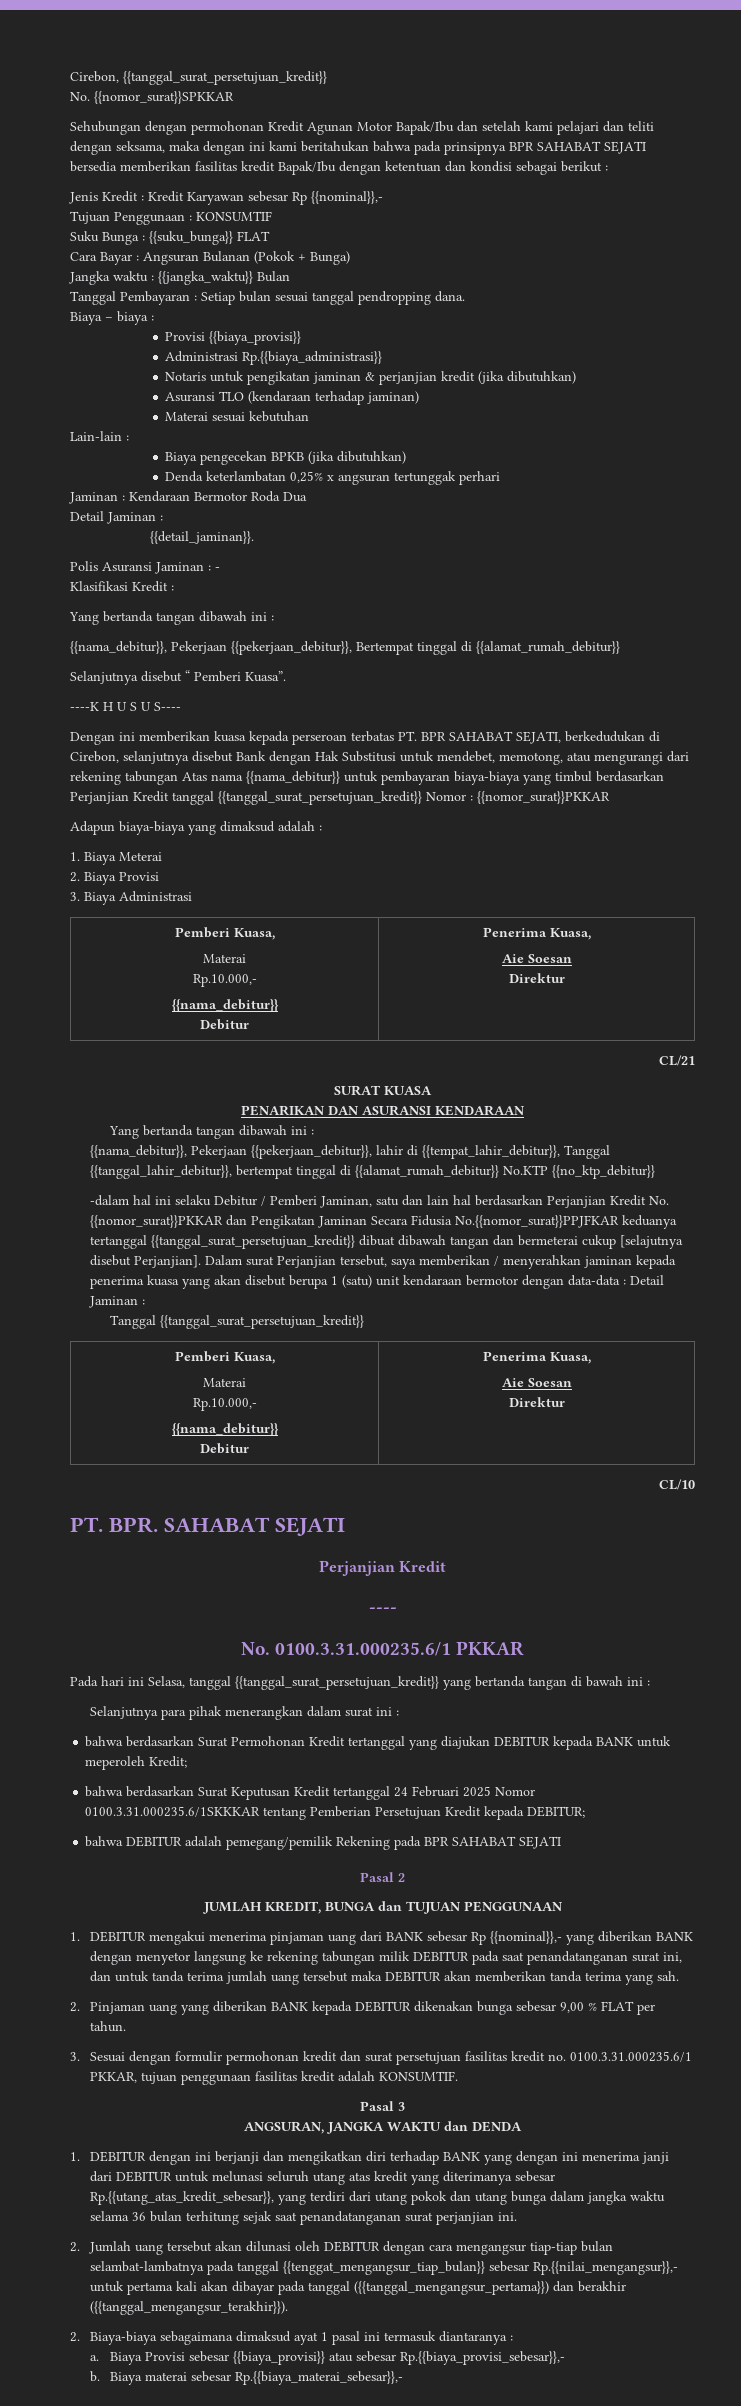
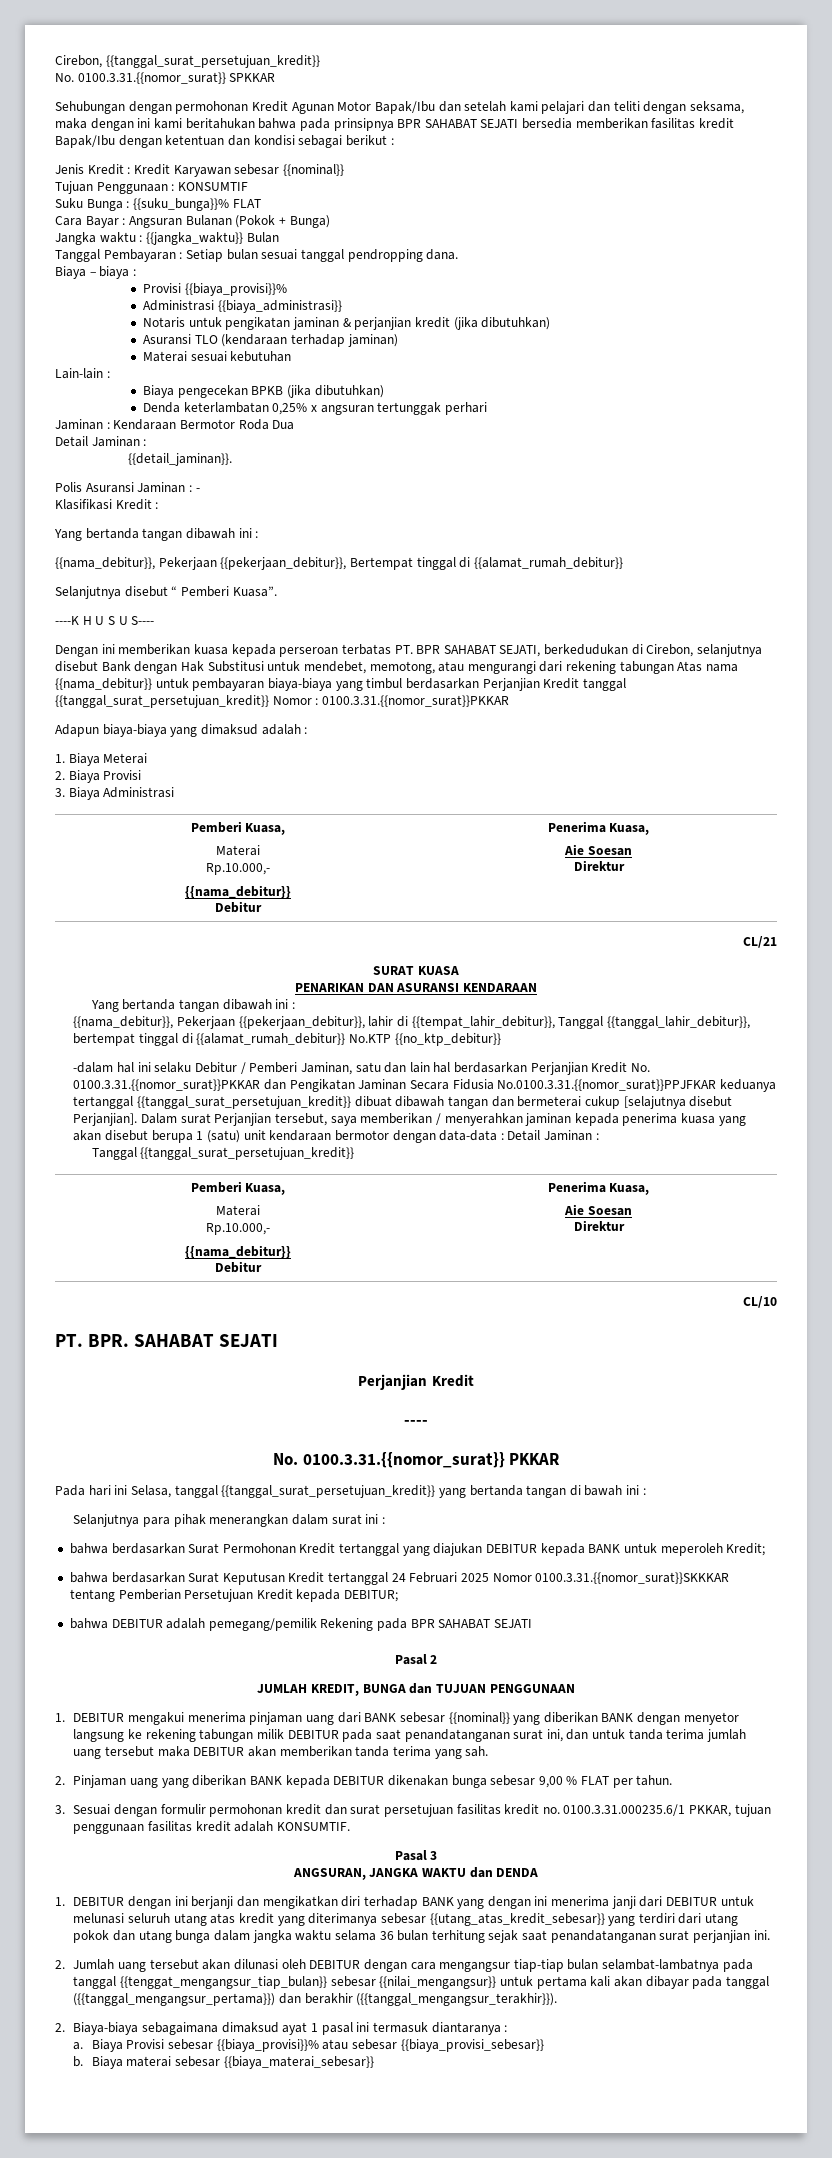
- No. {{nomor_surat}}SPKKAR
+ No. 0100.3.31.{{nomor_surat}} SPKKAR
- Jenis Kredit : Kredit Karyawan sebesar Rp {{nominal}},-
+ Jenis Kredit : Kredit Karyawan sebesar {{nominal}}
- Suku Bunga : {{suku_bunga}} FLAT
+ Suku Bunga : {{suku_bunga}}% FLAT
- Provisi {{biaya_provisi}}
- Administrasi Rp.{{biaya_administrasi}}
+ Provisi {{biaya_provisi}}%
+ Administrasi {{biaya_administrasi}}
- Dengan ini memberikan kuasa kepada perseroan terbatas PT. BPR SAHABAT SEJATI, berkedudukan di Cirebon, selanjutnya disebut Bank dengan Hak Substitusi untuk mendebet, memotong, atau mengurangi dari rekening tabungan Atas nama {{nama_debitur}} untuk pembayaran biaya-biaya yang timbul berdasarkan Perjanjian Kredit tanggal {{tanggal_surat_persetujuan_kredit}} Nomor : {{nomor_surat}}PKKAR
+ Dengan ini memberikan kuasa kepada perseroan terbatas PT. BPR SAHABAT SEJATI, berkedudukan di Cirebon, selanjutnya disebut Bank dengan Hak Substitusi untuk mendebet, memotong, atau mengurangi dari rekening tabungan Atas nama {{nama_debitur}} untuk pembayaran biaya-biaya yang timbul berdasarkan Perjanjian Kredit tanggal {{tanggal_surat_persetujuan_kredit}} Nomor : 0100.3.31.{{nomor_surat}}PKKAR
- -dalam hal ini selaku Debitur / Pemberi Jaminan, satu dan lain hal berdasarkan Perjanjian Kredit No. {{nomor_surat}}PKKAR dan Pengikatan Jaminan Secara Fidusia No.{{nomor_surat}}PPJFKAR keduanya tertanggal {{tanggal_surat_persetujuan_kredit}} dibuat dibawah tangan dan bermeterai cukup [selajutnya disebut Perjanjian].
+ -dalam hal ini selaku Debitur / Pemberi Jaminan, satu dan lain hal berdasarkan Perjanjian Kredit No. 0100.3.31.{{nomor_surat}}PKKAR dan Pengikatan Jaminan Secara Fidusia No.0100.3.31.{{nomor_surat}}PPJFKAR keduanya tertanggal {{tanggal_surat_persetujuan_kredit}} dibuat dibawah tangan dan bermeterai cukup [selajutnya disebut Perjanjian].
- No. 0100.3.31.000235.6/1 PKKAR
+ No. 0100.3.31.{{nomor_surat}} PKKAR
- bahwa berdasarkan Surat Keputusan Kredit tertanggal 24 Februari 2025 Nomor 0100.3.31.000235.6/1SKKKAR tentang Pemberian Persetujuan Kredit kepada DEBITUR;
+ bahwa berdasarkan Surat Keputusan Kredit tertanggal 24 Februari 2025 Nomor 0100.3.31.{{nomor_surat}}SKKKAR tentang Pemberian Persetujuan Kredit kepada DEBITUR;
- 1. DEBITUR mengakui menerima pinjaman uang dari BANK sebesar Rp {{nominal}},- yang diberikan BANK dengan menyetor langsung ke rekening tabungan milik DEBITUR pada saat penandatanganan surat ini, dan untuk tanda terima jumlah uang tersebut maka DEBITUR akan memberikan tanda terima yang sah.
+ 1. DEBITUR mengakui menerima pinjaman uang dari BANK sebesar {{nominal}} yang diberikan BANK dengan menyetor langsung ke rekening tabungan milik DEBITUR pada saat penandatanganan surat ini, dan untuk tanda terima jumlah uang tersebut maka DEBITUR akan memberikan tanda terima yang sah.
- 1. DEBITUR dengan ini berjanji dan mengikatkan diri terhadap BANK yang dengan ini menerima janji dari DEBITUR untuk melunasi seluruh utang atas kredit yang diterimanya sebesar Rp.{{utang_atas_kredit_sebesar}}, yang terdiri dari utang pokok dan utang bunga dalam jangka waktu selama 36 bulan terhitung sejak saat penandatanganan surat perjanjian ini.
+ 1. DEBITUR dengan ini berjanji dan mengikatkan diri terhadap BANK yang dengan ini menerima janji dari DEBITUR untuk melunasi seluruh utang atas kredit yang diterimanya sebesar {{utang_atas_kredit_sebesar}} yang terdiri dari utang pokok dan utang bunga dalam jangka waktu selama 36 bulan terhitung sejak saat penandatanganan surat perjanjian ini.
- 2. Jumlah uang tersebut akan dilunasi oleh DEBITUR dengan cara mengangsur tiap-tiap bulan selambat-lambatnya pada tanggal {{tenggat_mengangsur_tiap_bulan}} sebesar Rp.{{nilai_mengangsur}},- untuk pertama kali akan dibayar pada tanggal ({{tanggal_mengangsur_pertama}}) dan berakhir ({{tanggal_mengangsur_terakhir}}).
+ 2. Jumlah uang tersebut akan dilunasi oleh DEBITUR dengan cara mengangsur tiap-tiap bulan selambat-lambatnya pada tanggal {{tenggat_mengangsur_tiap_bulan}} sebesar {{nilai_mengangsur}} untuk pertama kali akan dibayar pada tanggal ({{tanggal_mengangsur_pertama}}) dan berakhir ({{tanggal_mengangsur_terakhir}}).
- Biaya Provisi sebesar {{biaya_provisi}} atau sebesar Rp.{{biaya_provisi_sebesar}},-
+ Biaya Provisi sebesar {{biaya_provisi}}% atau sebesar {{biaya_provisi_sebesar}}
- Biaya materai sebesar Rp.{{biaya_materai_sebesar}},-
+ Biaya materai sebesar {{biaya_materai_sebesar}}

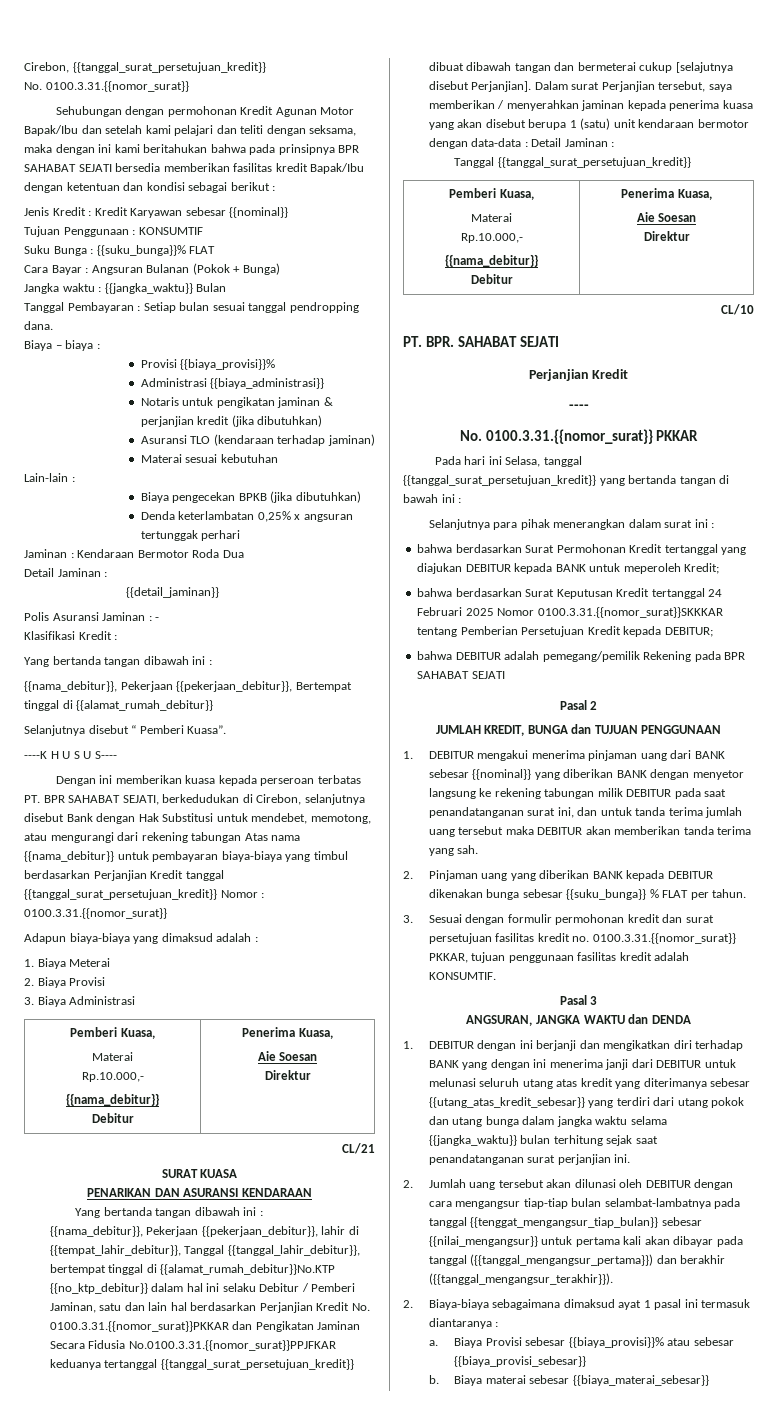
  Cirebon, {{tanggal_surat_persetujuan_kredit}}
- No. 0100.3.31.{{nomor_surat}} SPKKAR
+ No. 0100.3.31.{{nomor_surat}}
- {{detail_jaminan}}.
+ {{detail_jaminan}}
- Dengan ini memberikan kuasa kepada perseroan terbatas PT. BPR SAHABAT SEJATI, berkedudukan di Cirebon, selanjutnya disebut Bank dengan Hak Substitusi untuk mendebet, memotong, atau mengurangi dari rekening tabungan Atas nama {{nama_debitur}} untuk pembayaran biaya-biaya yang timbul berdasarkan Perjanjian Kredit tanggal {{tanggal_surat_persetujuan_kredit}} Nomor : 0100.3.31.{{nomor_surat}}PKKAR
+ Dengan ini memberikan kuasa kepada perseroan terbatas PT. BPR SAHABAT SEJATI, berkedudukan di Cirebon, selanjutnya disebut Bank dengan Hak Substitusi untuk mendebet, memotong, atau mengurangi dari rekening tabungan Atas nama {{nama_debitur}} untuk pembayaran biaya-biaya yang timbul berdasarkan Perjanjian Kredit tanggal {{tanggal_surat_persetujuan_kredit}} Nomor : 0100.3.31.{{nomor_surat}}
- {{nama_debitur}}, Pekerjaan {{pekerjaan_debitur}}, lahir di {{tempat_lahir_debitur}}, Tanggal {{tanggal_lahir_debitur}}, bertempat tinggal di {{alamat_rumah_debitur}} No.KTP {{no_ktp_debitur}}
- -dalam hal ini selaku Debitur / Pemberi Jaminan, satu dan lain hal berdasarkan Perjanjian Kredit No. 0100.3.31.{{nomor_surat}}PKKAR dan Pengikatan Jaminan Secara Fidusia No.0100.3.31.{{nomor_surat}}PPJFKAR keduanya tertanggal {{tanggal_surat_persetujuan_kredit}} dibuat dibawah tangan dan bermeterai cukup [selajutnya disebut Perjanjian].
+ {{nama_debitur}}, Pekerjaan {{pekerjaan_debitur}}, lahir di {{tempat_lahir_debitur}}, Tanggal {{tanggal_lahir_debitur}}, bertempat tinggal di {{alamat_rumah_debitur}}No.KTP {{no_ktp_debitur}} dalam hal ini selaku Debitur / Pemberi Jaminan, satu dan lain hal berdasarkan Perjanjian Kredit No. 0100.3.31.{{nomor_surat}}PKKAR dan Pengikatan Jaminan Secara Fidusia No.0100.3.31.{{nomor_surat}}PPJFKAR keduanya tertanggal {{tanggal_surat_persetujuan_kredit}} dibuat dibawah tangan dan bermeterai cukup [selajutnya disebut Perjanjian].
- 2. Pinjaman uang yang diberikan BANK kepada DEBITUR dikenakan bunga sebesar 9,00 % FLAT per tahun.
+ 2. Pinjaman uang yang diberikan BANK kepada DEBITUR dikenakan bunga sebesar {{suku_bunga}} % FLAT per tahun.
- 3. Sesuai dengan formulir permohonan kredit dan surat persetujuan fasilitas kredit no. 0100.3.31.000235.6/1 PKKAR, tujuan penggunaan fasilitas kredit adalah KONSUMTIF.
+ 3. Sesuai dengan formulir permohonan kredit dan surat persetujuan fasilitas kredit no. 0100.3.31.{{nomor_surat}} PKKAR, tujuan penggunaan fasilitas kredit adalah KONSUMTIF.
- 1. DEBITUR dengan ini berjanji dan mengikatkan diri terhadap BANK yang dengan ini menerima janji dari DEBITUR untuk melunasi seluruh utang atas kredit yang diterimanya sebesar {{utang_atas_kredit_sebesar}} yang terdiri dari utang pokok dan utang bunga dalam jangka waktu selama 36 bulan terhitung sejak saat penandatanganan surat perjanjian ini.
+ 1. DEBITUR dengan ini berjanji dan mengikatkan diri terhadap BANK yang dengan ini menerima janji dari DEBITUR untuk melunasi seluruh utang atas kredit yang diterimanya sebesar {{utang_atas_kredit_sebesar}} yang terdiri dari utang pokok dan utang bunga dalam jangka waktu selama {{jangka_waktu}} bulan terhitung sejak saat penandatanganan surat perjanjian ini.

